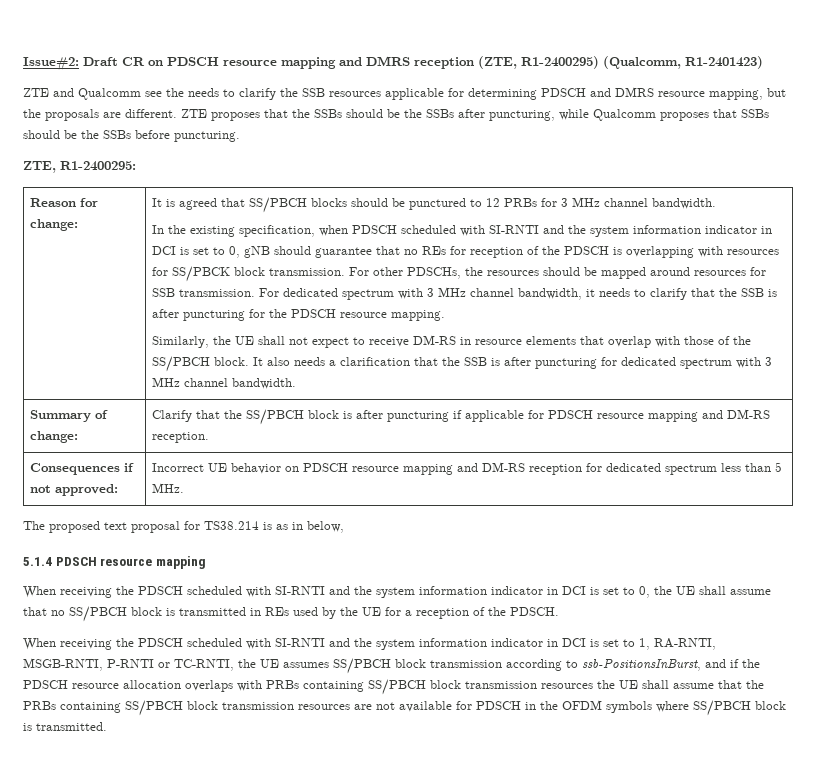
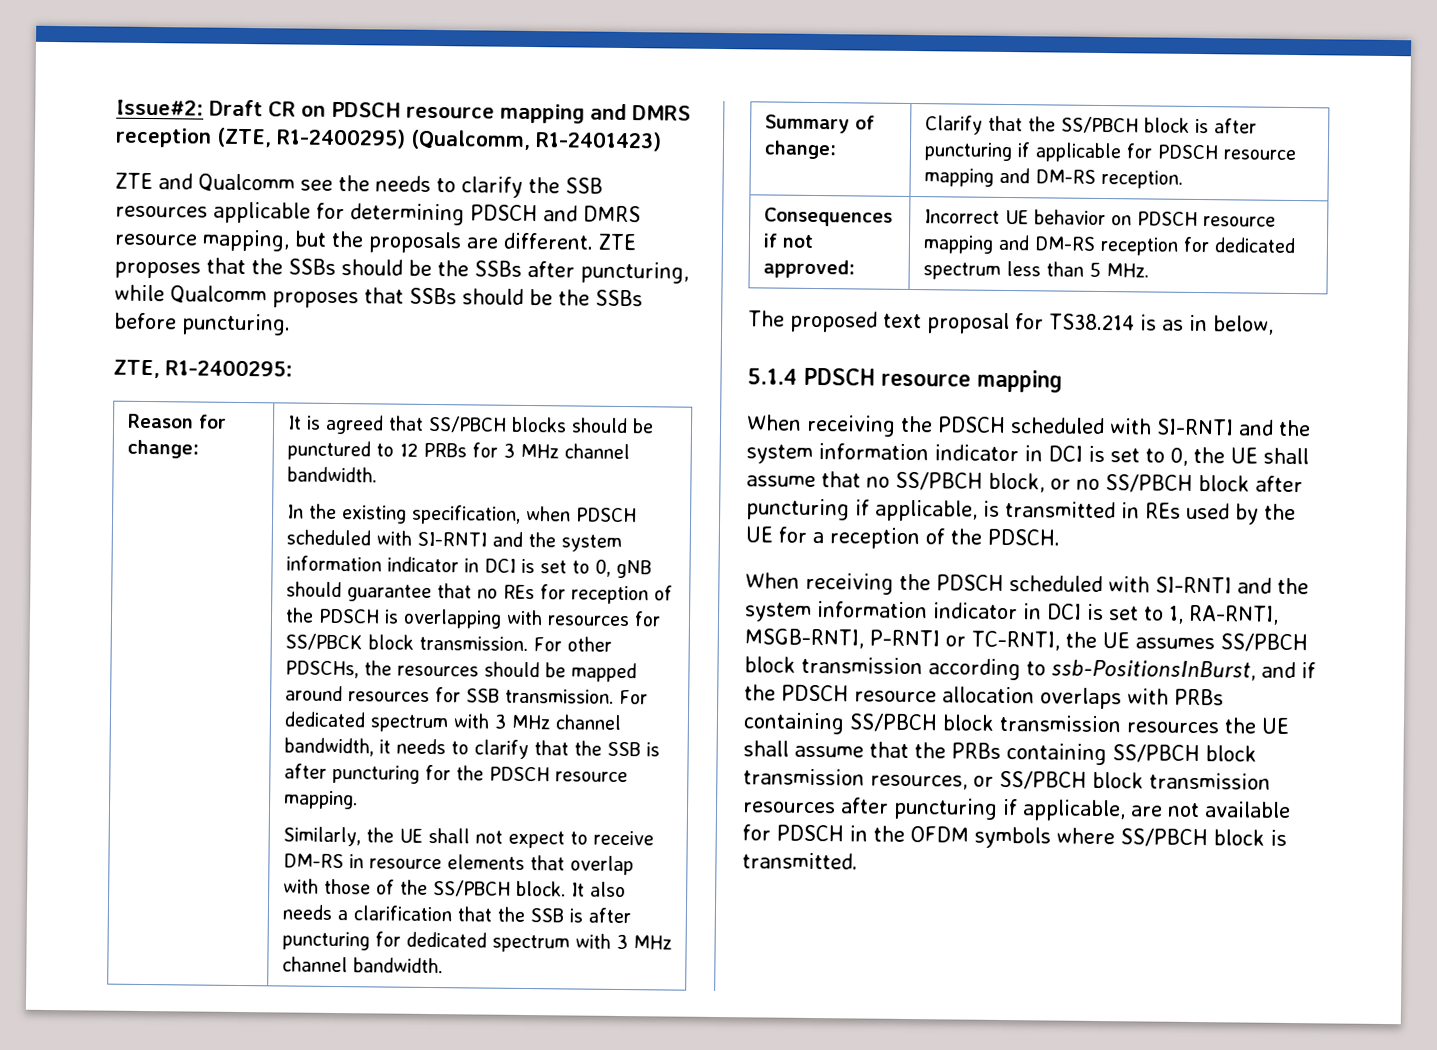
- When receiving the PDSCH scheduled with SI-RNTI and the system information indicator in DCI is set to 0, the UE shall assume that no SS/PBCH block is transmitted in REs used by the UE for a reception of the PDSCH.
+ When receiving the PDSCH scheduled with SI-RNTI and the system information indicator in DCI is set to 0, the UE shall assume that no SS/PBCH block, or no SS/PBCH block after puncturing if applicable, is transmitted in REs used by the UE for a reception of the PDSCH.
- When receiving the PDSCH scheduled with SI-RNTI and the system information indicator in DCI is set to 1, RA-RNTI, MSGB-RNTI, P-RNTI or TC-RNTI, the UE assumes SS/PBCH block transmission according to ssb-PositionsInBurst, and if the PDSCH resource allocation overlaps with PRBs containing SS/PBCH block transmission resources the UE shall assume that the PRBs containing SS/PBCH block transmission resources are not available for PDSCH in the OFDM symbols where SS/PBCH block is transmitted.
+ When receiving the PDSCH scheduled with SI-RNTI and the system information indicator in DCI is set to 1, RA-RNTI, MSGB-RNTI, P-RNTI or TC-RNTI, the UE assumes SS/PBCH block transmission according to ssb-PositionsInBurst, and if the PDSCH resource allocation overlaps with PRBs containing SS/PBCH block transmission resources the UE shall assume that the PRBs containing SS/PBCH block transmission resources, or SS/PBCH block transmission resources after puncturing if applicable, are not available for PDSCH in the OFDM symbols where SS/PBCH block is transmitted.

